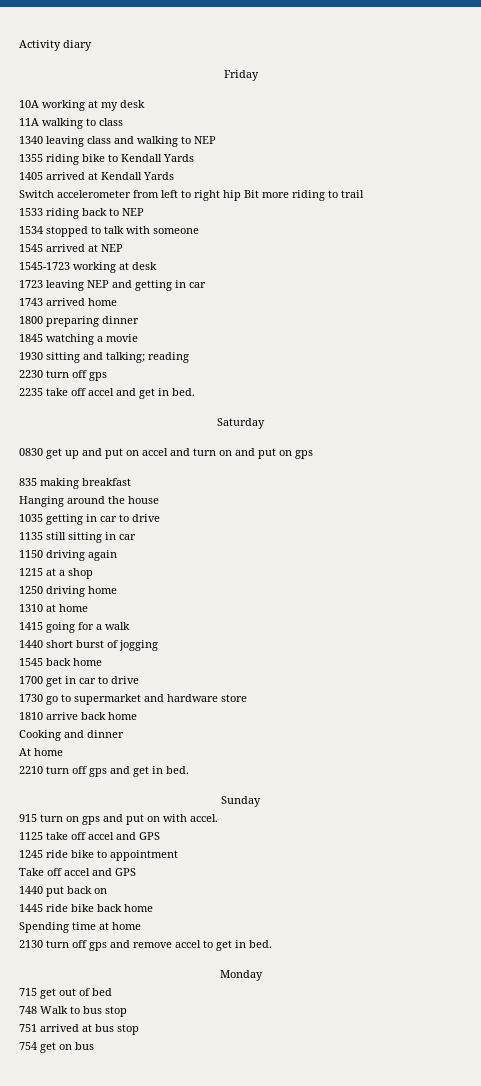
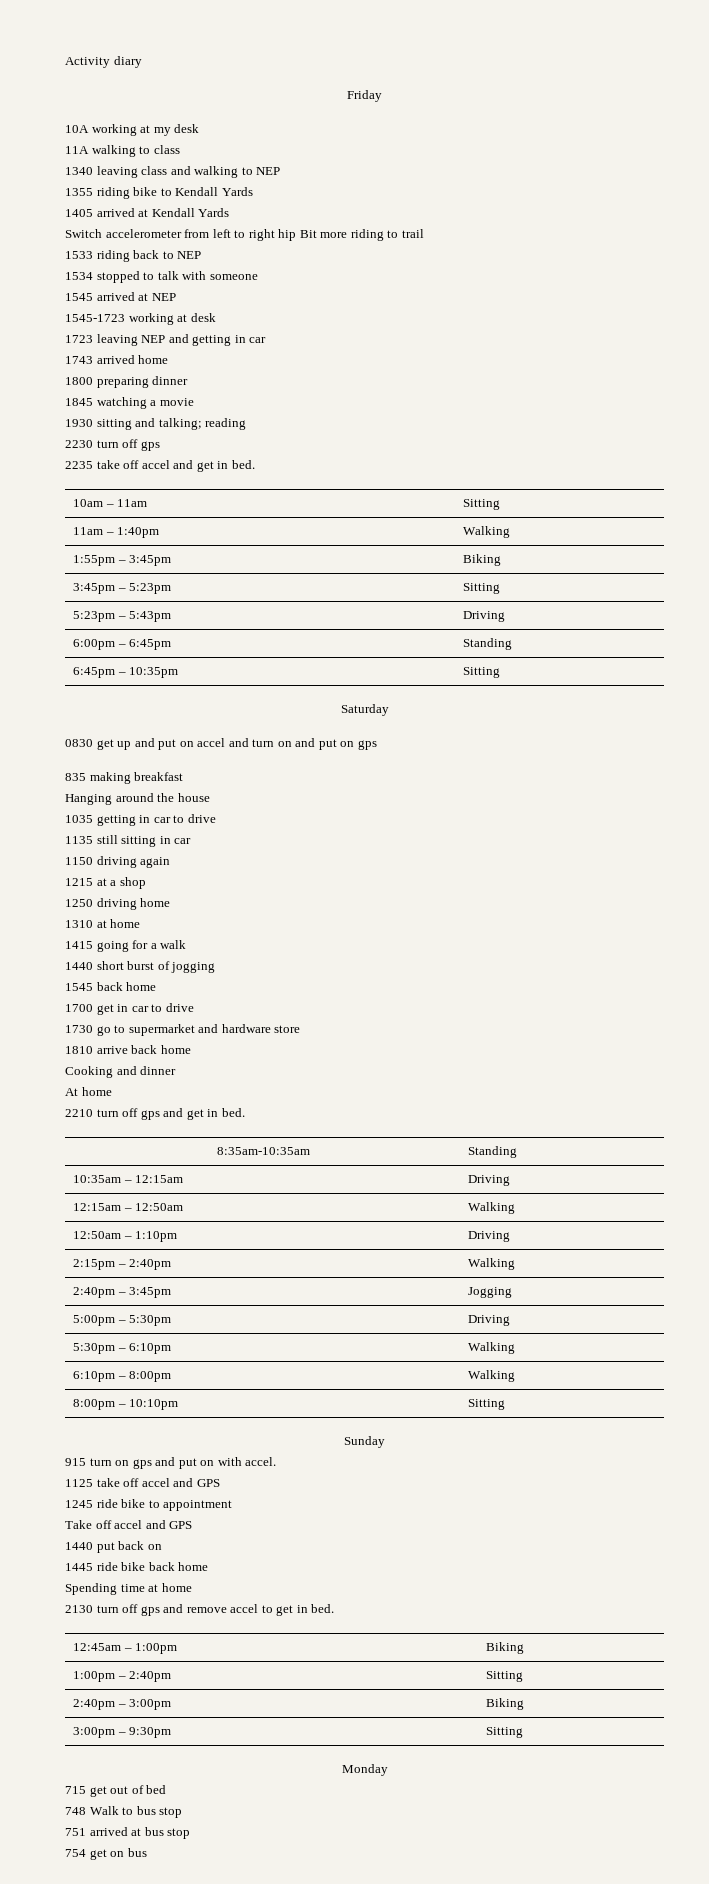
+ 10am – 11am | Sitting
+ 11am – 1:40pm | Walking
+ 1:55pm – 3:45pm | Biking
+ 3:45pm – 5:23pm | Sitting
+ 5:23pm – 5:43pm | Driving
+ 6:00pm – 6:45pm | Standing
+ 6:45pm – 10:35pm | Sitting
+ 8:35am-10:35am | Standing
+ 10:35am – 12:15am | Driving
+ 12:15am – 12:50am | Walking
+ 12:50am – 1:10pm | Driving
+ 2:15pm – 2:40pm | Walking
+ 2:40pm – 3:45pm | Jogging
+ 5:00pm – 5:30pm | Driving
+ 5:30pm – 6:10pm | Walking
+ 6:10pm – 8:00pm | Walking
+ 8:00pm – 10:10pm | Sitting
+ 12:45am – 1:00pm | Biking
+ 1:00pm – 2:40pm | Sitting
+ 2:40pm – 3:00pm | Biking
+ 3:00pm – 9:30pm | Sitting

